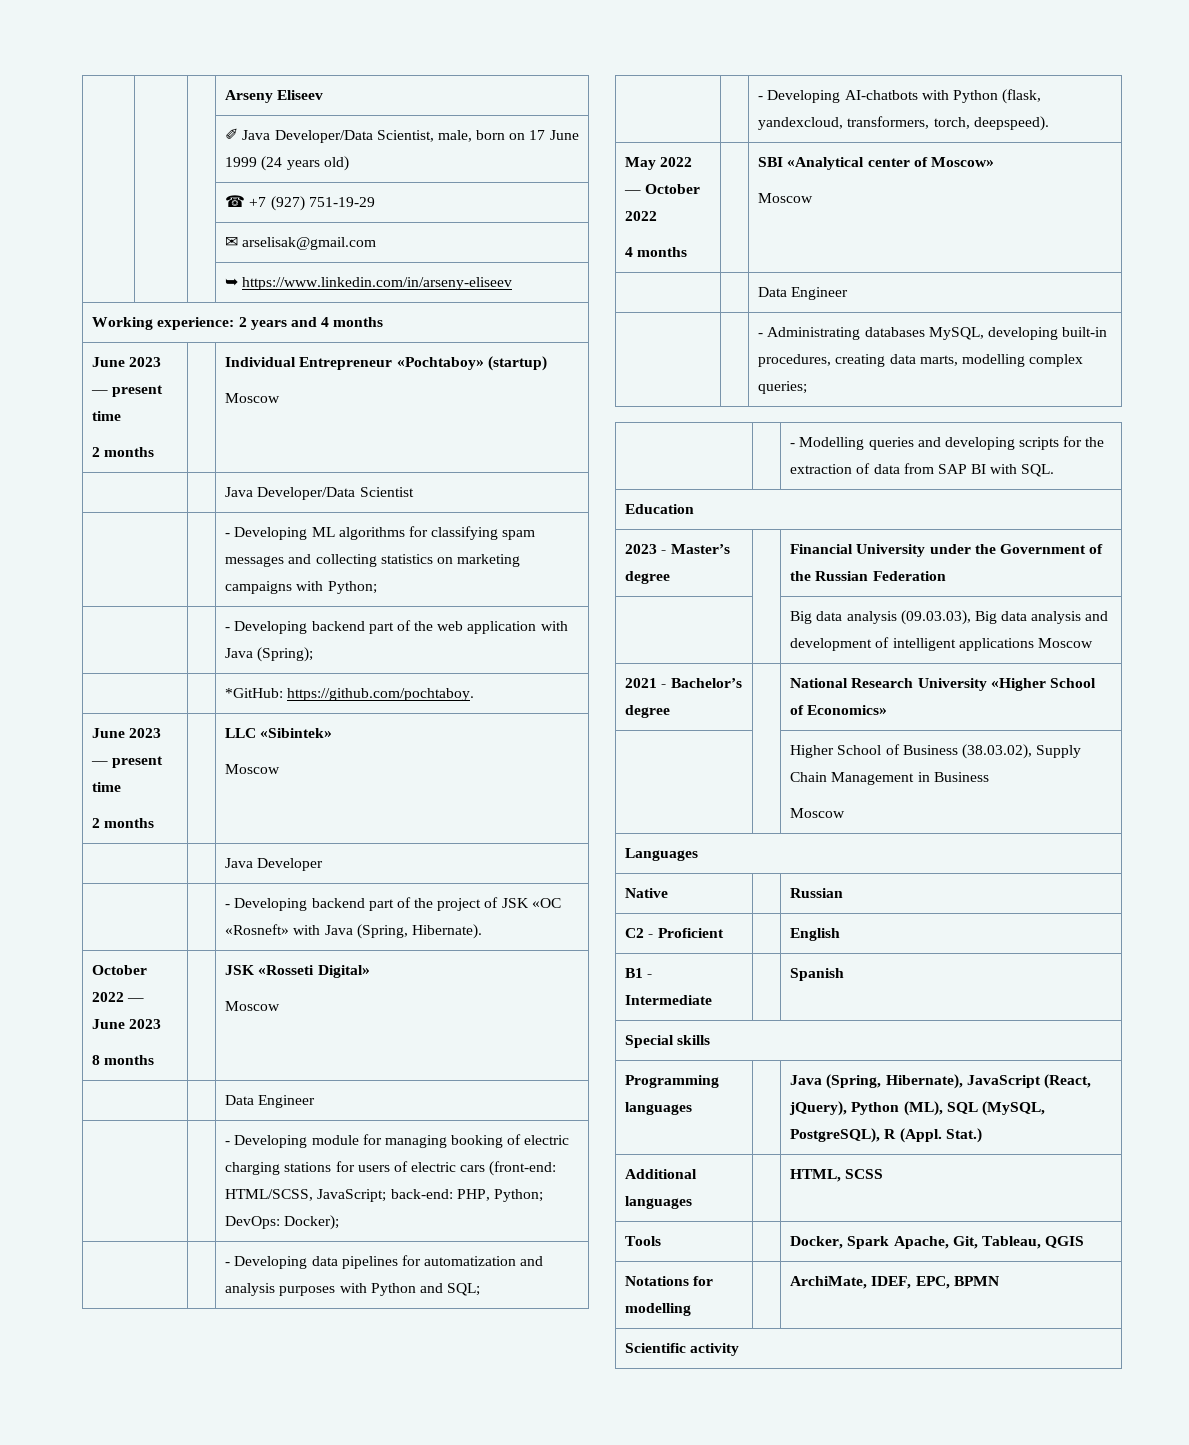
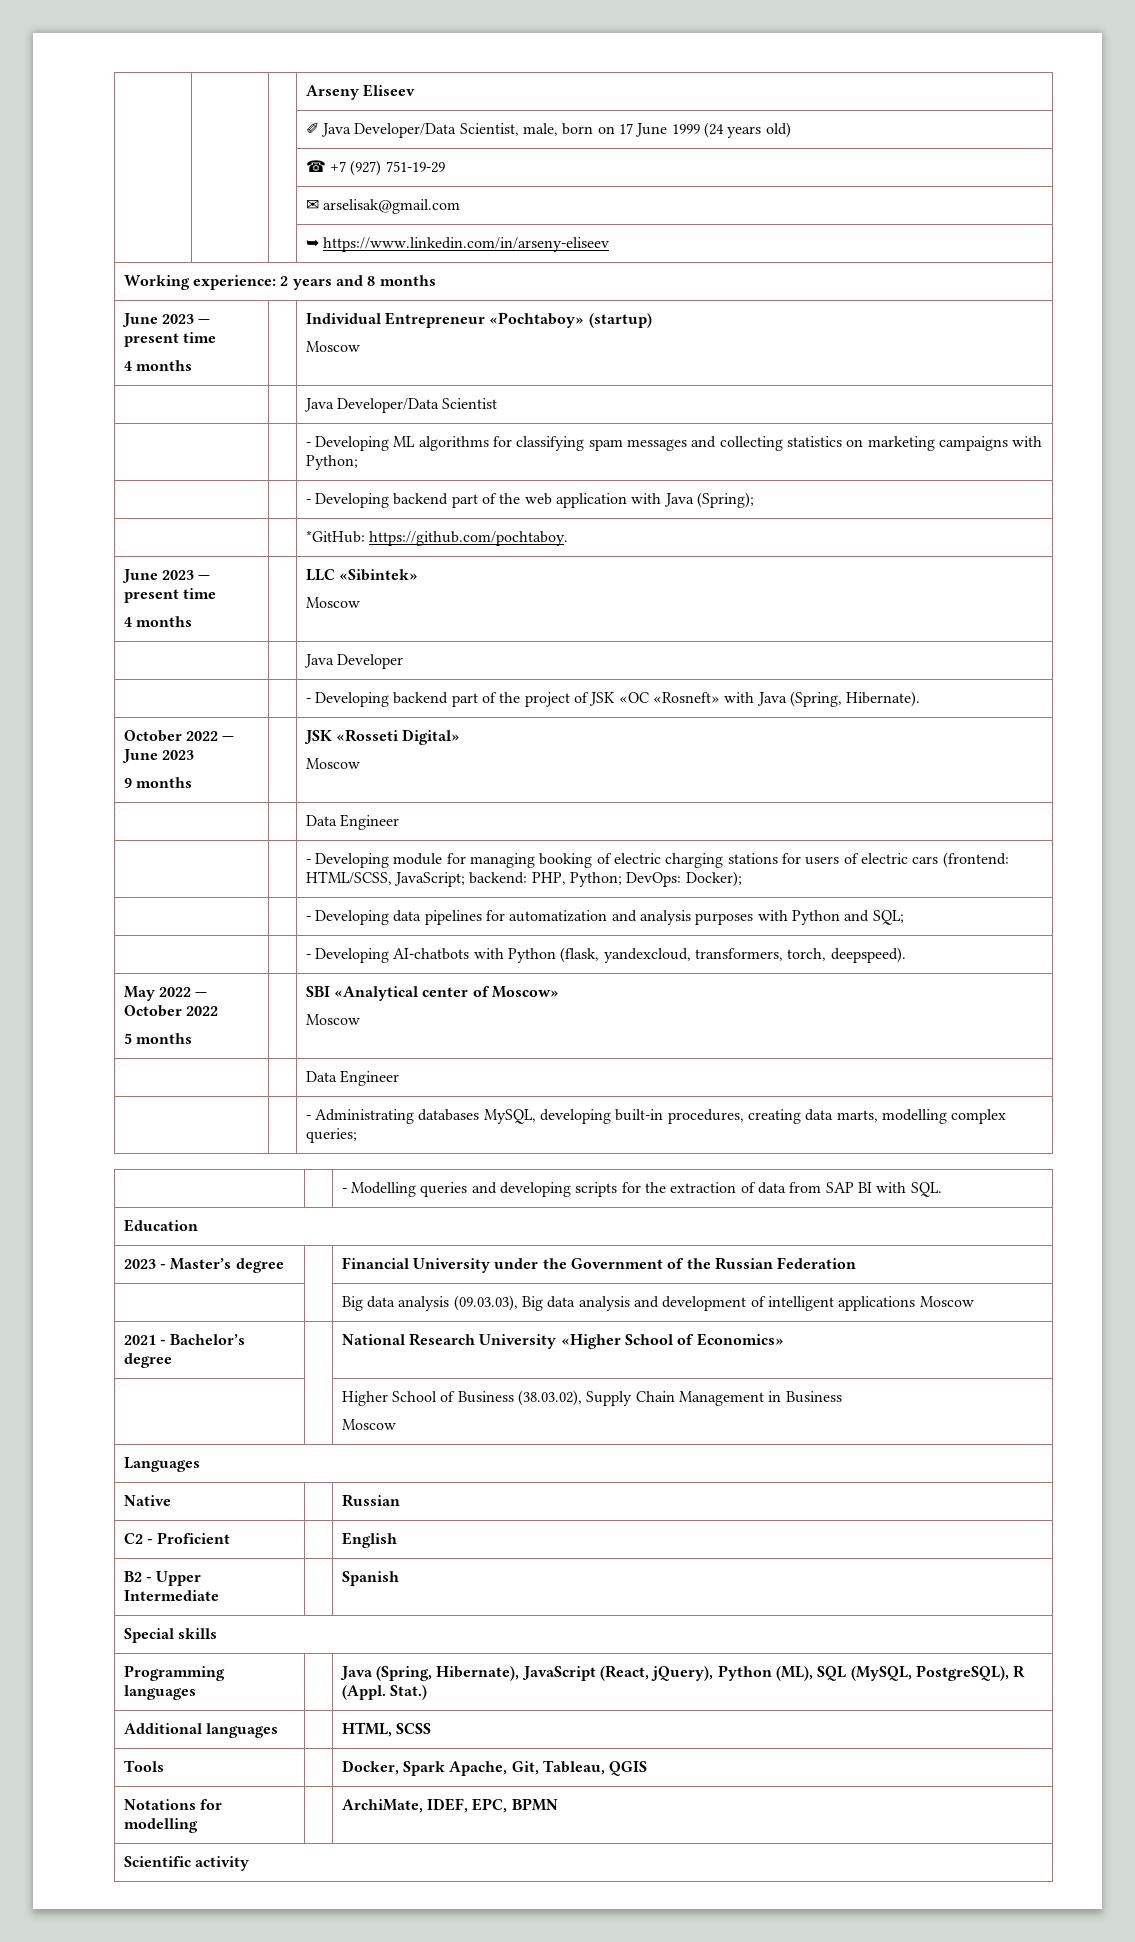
- Working experience: 2 years and 4 months
+ Working experience: 2 years and 8 months
  June 2023 — present time
- 2 months | | Individual Entrepreneur «Pochtaboy» (startup)
+ 4 months | | Individual Entrepreneur «Pochtaboy» (startup)
  | | *GitHub: https://github.com/pochtaboy.
  June 2023 — present time
- 2 months | | LLC «Sibintek»
+ 4 months | | LLC «Sibintek»
  October 2022 — June 2023
- 8 months | | JSK «Rosseti Digital»
+ 9 months | | JSK «Rosseti Digital»
- | | - Developing module for managing booking of electric charging stations for users of electric cars (front-end: HTML/SCSS, JavaScript; back-end: PHP, Python; DevOps: Docker);
+ | | - Developing module for managing booking of electric charging stations for users of electric cars (frontend: HTML/SCSS, JavaScript; backend: PHP, Python; DevOps: Docker);
  May 2022 — October 2022
- 4 months | | SBI «Analytical center of Moscow»
+ 5 months | | SBI «Analytical center of Moscow»
- B1 - Intermediate | | Spanish
+ B2 - Upper Intermediate | | Spanish

